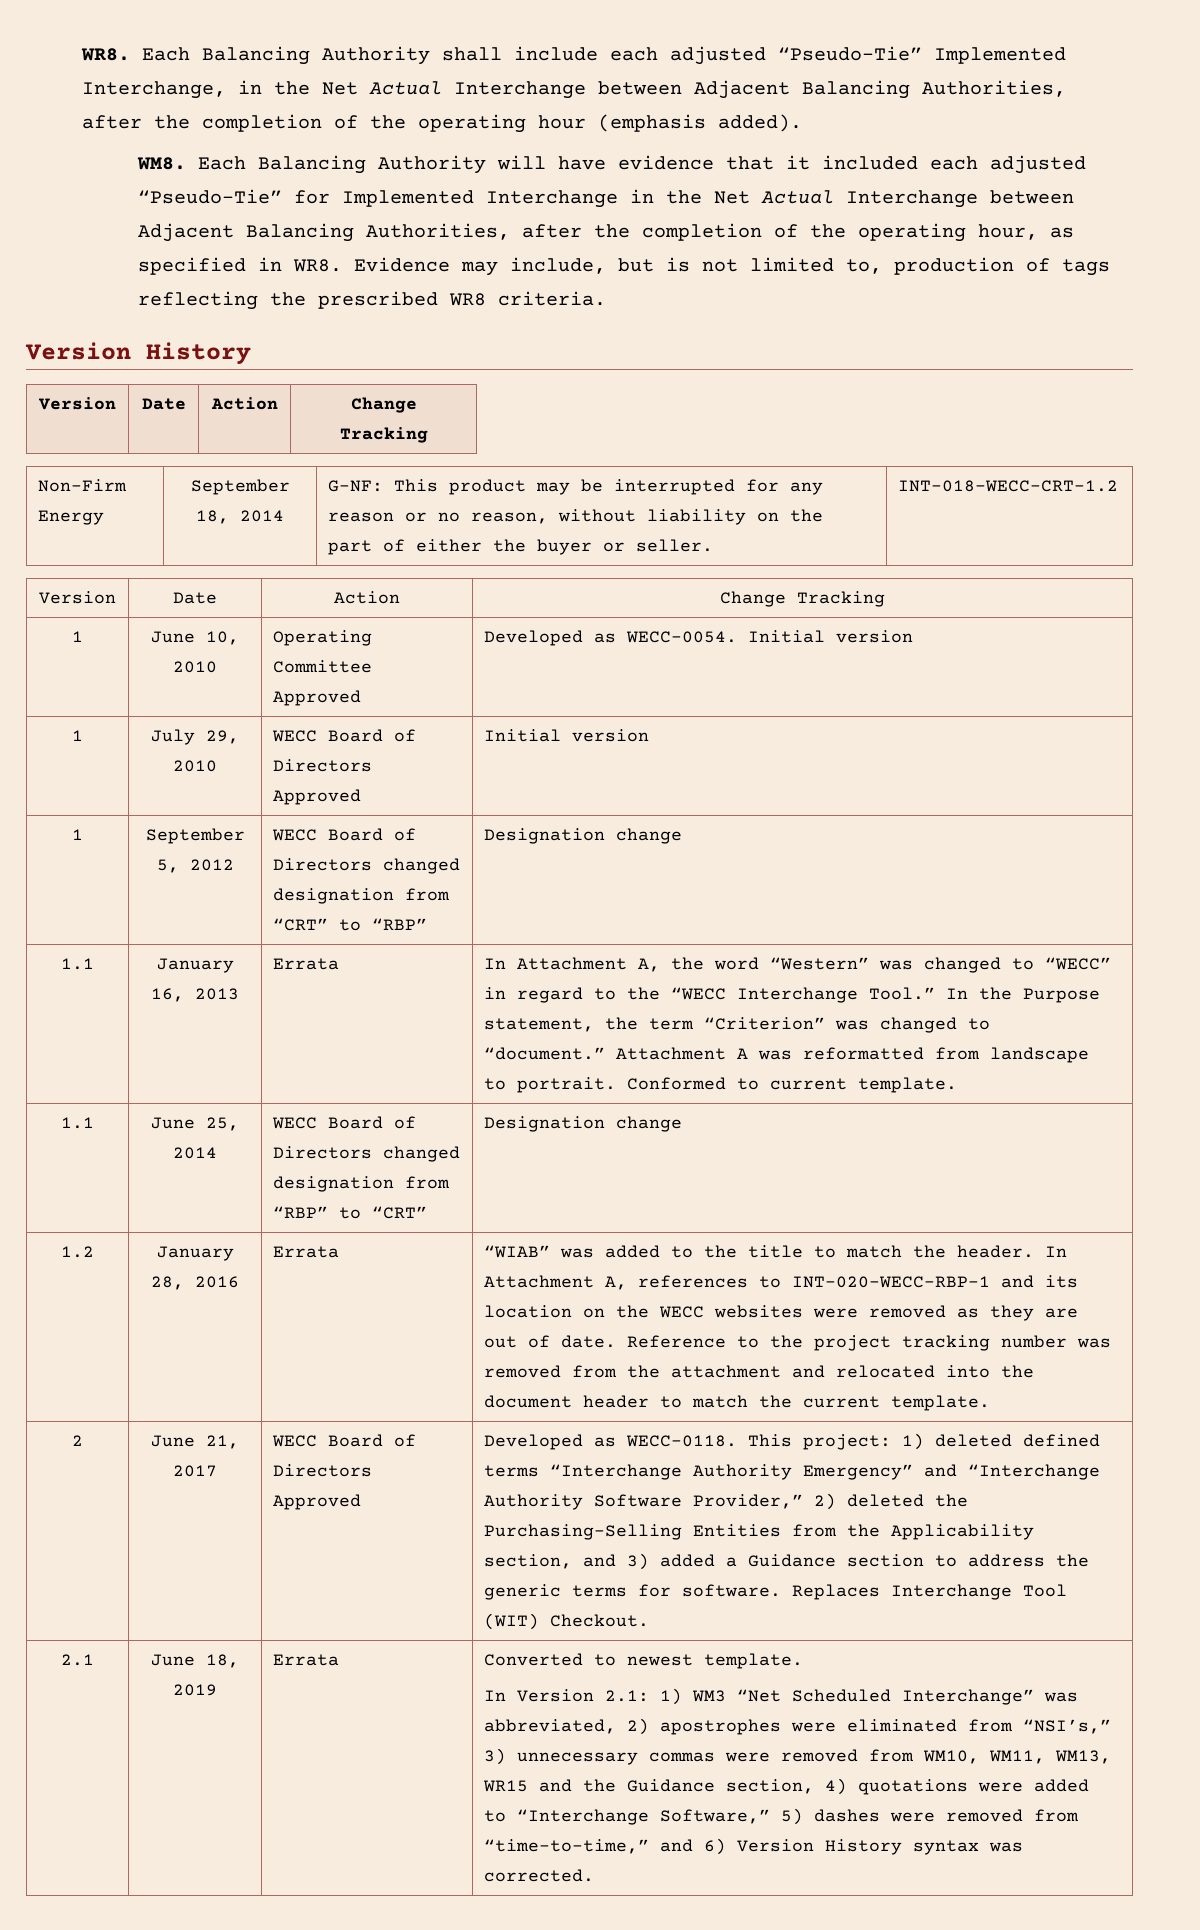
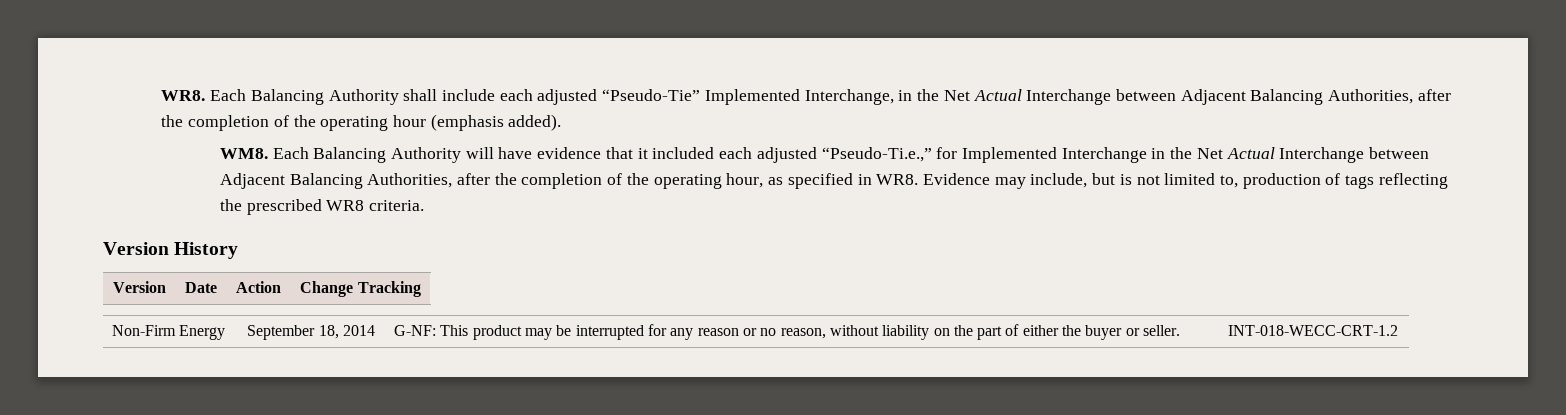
- WM8. Each Balancing Authority will have evidence that it included each adjusted “Pseudo-Tie” for Implemented Interchange in the Net Actual Interchange between Adjacent Balancing Authorities, after the completion of the operating hour, as specified in WR8. Evidence may include, but is not limited to, production of tags reflecting the prescribed WR8 criteria.
+ WM8. Each Balancing Authority will have evidence that it included each adjusted “Pseudo-Ti.e.,” for Implemented Interchange in the Net Actual Interchange between Adjacent Balancing Authorities, after the completion of the operating hour, as specified in WR8. Evidence may include, but is not limited to, production of tags reflecting the prescribed WR8 criteria.
  Non-Firm Energy | September 18, 2014 | G-NF: This product may be interrupted for any reason or no reason, without liability on the part of either the buyer or seller. | INT-018-WECC-CRT-1.2
- Version | Date | Action | Change Tracking
- 1 | June 10, 2010 | Operating Committee Approved | Developed as WECC-0054. Initial version
- 1 | July 29, 2010 | WECC Board of Directors Approved | Initial version
- 1 | September 5, 2012 | WECC Board of Directors changed designation from “CRT” to “RBP” | Designation change
- 1.1 | January 16, 2013 | Errata | In Attachment A, the word “Western” was changed to “WECC” in regard to the “WECC Interchange Tool.” In the Purpose statement, the term “Criterion” was changed to “document.” Attachment A was reformatted from landscape to portrait. Conformed to current template.
- 1.1 | June 25, 2014 | WECC Board of Directors changed designation from “RBP” to “CRT” | Designation change
- 1.2 | January 28, 2016 | Errata | “WIAB” was added to the title to match the header. In Attachment A, references to INT-020-WECC-RBP-1 and its location on the WECC websites were removed as they are out of date. Reference to the project tracking number was removed from the attachment and relocated into the document header to match the current template.
- 2 | June 21, 2017 | WECC Board of Directors Approved | Developed as WECC-0118. This project: 1) deleted defined terms “Interchange Authority Emergency” and “Interchange Authority Software Provider,” 2) deleted the Purchasing-Selling Entities from the Applicability section, and 3) added a Guidance section to address the generic terms for software. Replaces Interchange Tool (WIT) Checkout.
- 2.1 | June 18, 2019 | Errata | Converted to newest template.
- In Version 2.1: 1) WM3 “Net Scheduled Interchange” was abbreviated, 2) apostrophes were eliminated from “NSI’s,” 3) unnecessary commas were removed from WM10, WM11, WM13, WR15 and the Guidance section, 4) quotations were added to “Interchange Software,” 5) dashes were removed from “time-to-time,” and 6) Version History syntax was corrected.

